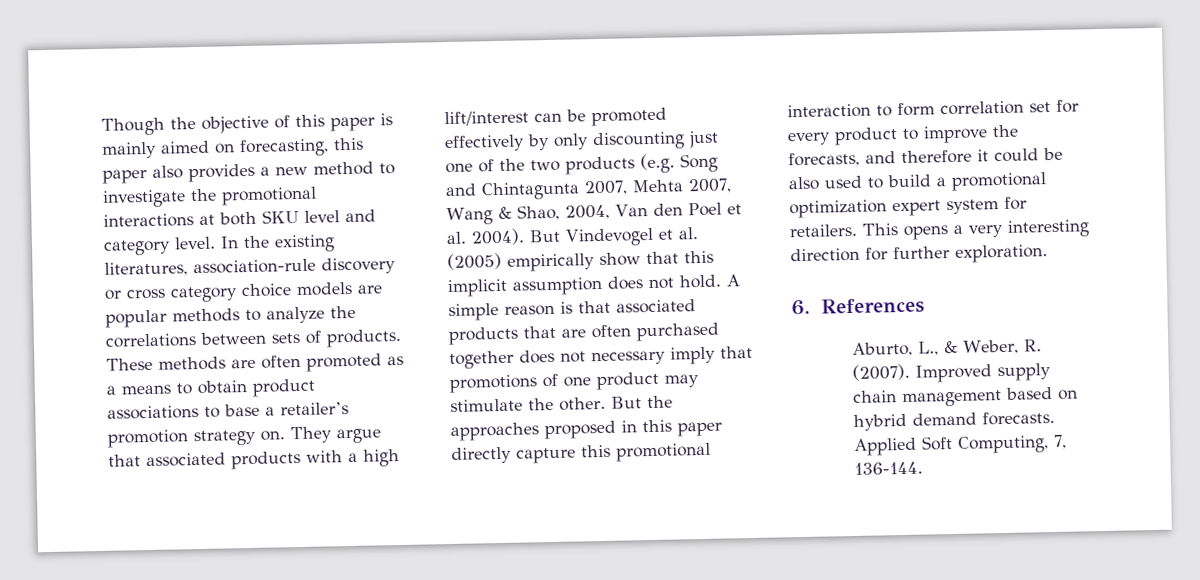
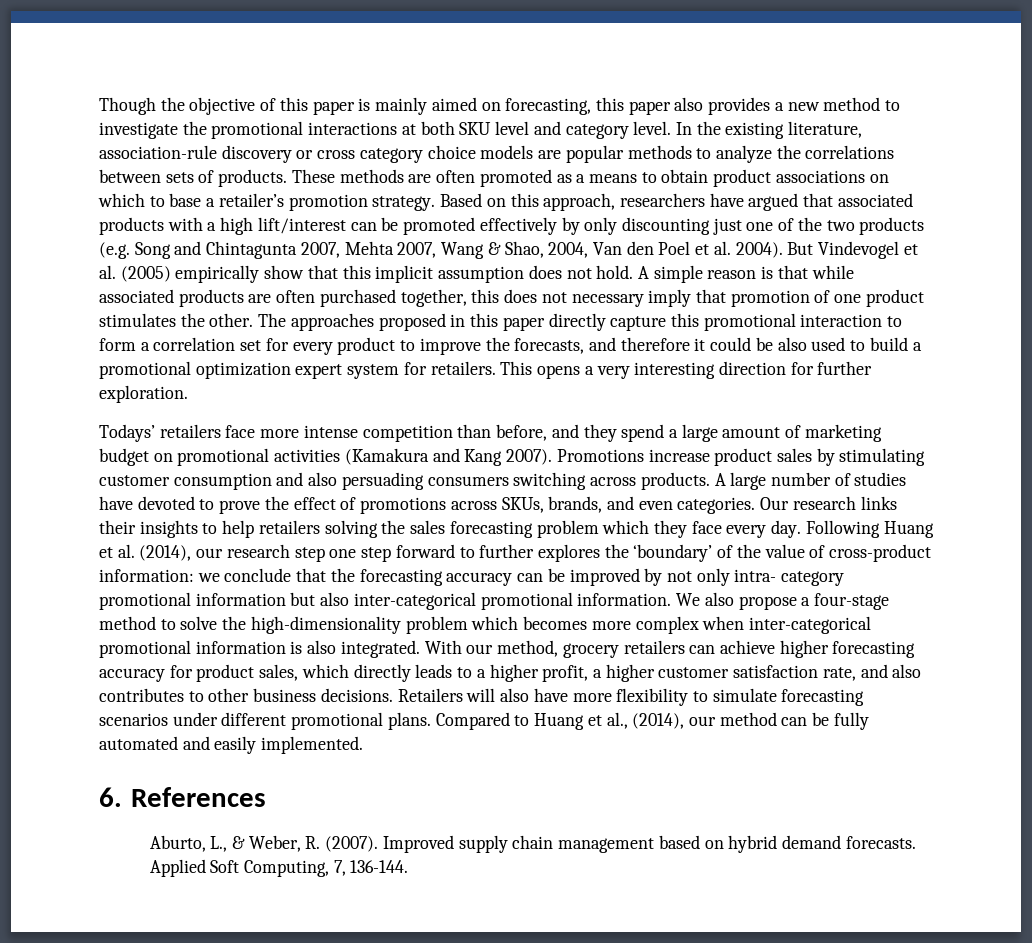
- In the existing literatures, association-rule discovery or cross category choice models are popular methods to analyze the correlations between sets of products.
+ In the existing literature, association-rule discovery or cross category choice models are popular methods to analyze the correlations between sets of products.
- These methods are often promoted as a means to obtain product associations to base a retailer’s promotion strategy on. They argue that associated products with a high lift/interest can be promoted effectively by only discounting just one of the two products (e.g. Song and Chintagunta 2007, Mehta 2007, Wang & Shao, 2004, Van den Poel et al. 2004).
+ These methods are often promoted as a means to obtain product associations on which to base a retailer’s promotion strategy. Based on this approach, researchers have argued that associated products with a high lift/interest can be promoted effectively by only discounting just one of the two products (e.g. Song and Chintagunta 2007, Mehta 2007, Wang & Shao, 2004, Van den Poel et al. 2004).
- A simple reason is that associated products that are often purchased together does not necessary imply that promotions of one product may stimulate the other. But the approaches proposed in this paper directly capture this promotional interaction to form correlation set for every product to improve the forecasts, and therefore it could be also used to build a promotional optimization expert system for retailers.
+ A simple reason is that while associated products are often purchased together, this does not necessary imply that promotion of one product stimulates the other. The approaches proposed in this paper directly capture this promotional interaction to form a correlation set for every product to improve the forecasts, and therefore it could be also used to build a promotional optimization expert system for retailers.
+ Todays’ retailers face more intense competition than before, and they spend a large amount of marketing budget on promotional activities (Kamakura and Kang 2007). Promotions increase product sales by stimulating customer consumption and also persuading consumers switching across products. A large number of studies have devoted to prove the effect of promotions across SKUs, brands, and even categories. Our research links their insights to help retailers solving the sales forecasting problem which they face every day. Following Huang et al. (2014), our research step one step forward to further explores the ‘boundary’ of the value of cross-product information: we conclude that the forecasting accuracy can be improved by not only intra- category promotional information but also inter-categorical promotional information. We also propose a four-stage method to solve the high-dimensionality problem which becomes more complex when inter-categorical promotional information is also integrated. With our method, grocery retailers can achieve higher forecasting accuracy for product sales, which directly leads to a higher profit, a higher customer satisfaction rate, and also contributes to other business decisions. Retailers will also have more flexibility to simulate forecasting scenarios under different promotional plans. Compared to Huang et al., (2014), our method can be fully automated and easily implemented.

